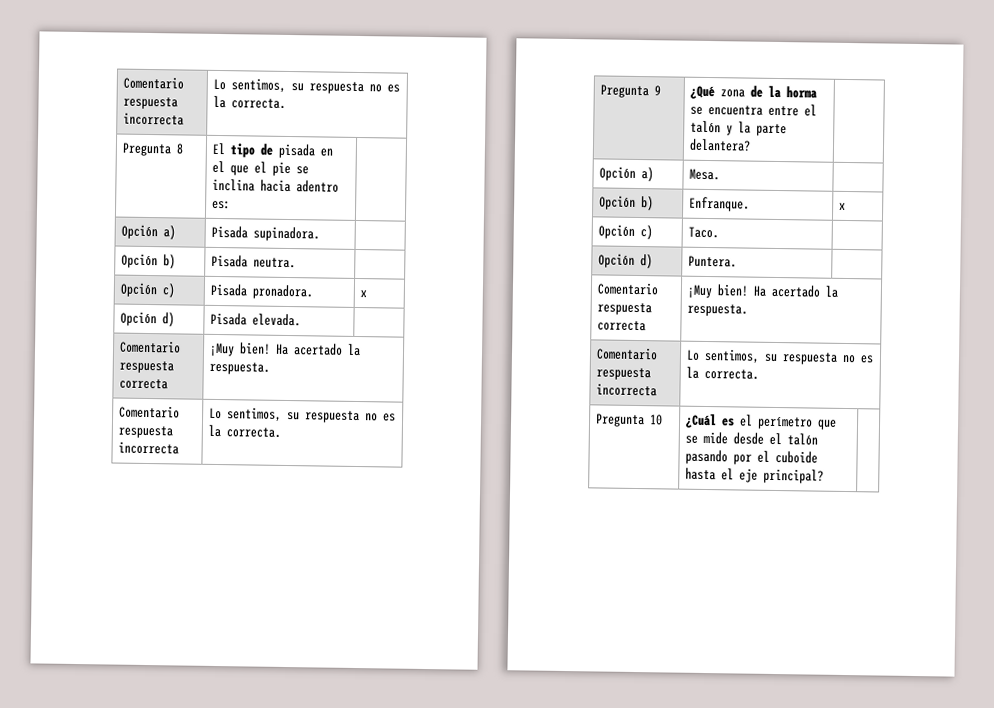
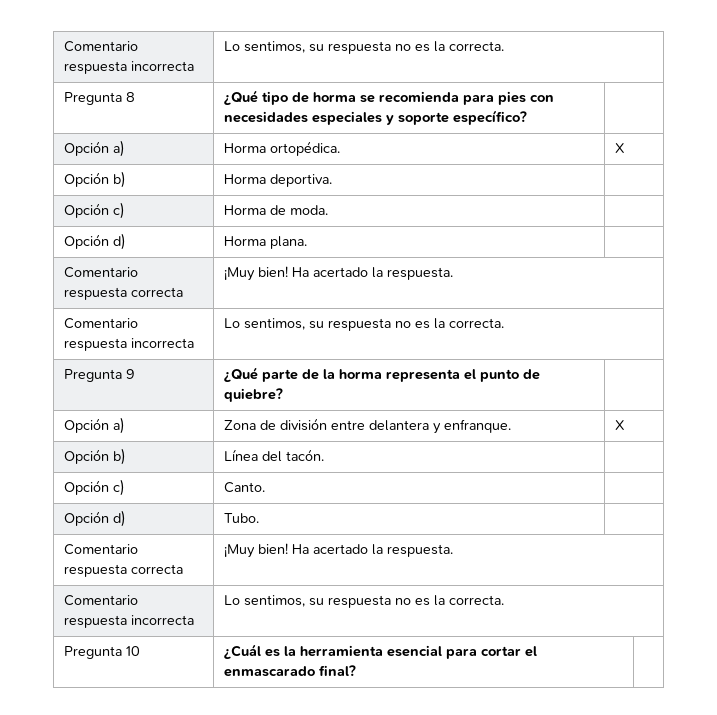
- Pregunta 8 | El tipo de pisada en el que el pie se inclina hacia adentro es: |
- Opción a) | Pisada supinadora. |
- Opción b) | Pisada neutra. |
- Opción c) | Pisada pronadora. | x
- Opción d) | Pisada elevada. |
+ Pregunta 8 | ¿Qué tipo de horma se recomienda para pies con necesidades especiales y soporte específico? |
+ Opción a) | Horma ortopédica. | X
+ Opción b) | Horma deportiva. |
+ Opción c) | Horma de moda. |
+ Opción d) | Horma plana. |
- Pregunta 9 | ¿Qué zona de la horma se encuentra entre el talón y la parte delantera? |
- Opción a) | Mesa. |
- Opción b) | Enfranque. | x
- Opción c) | Taco. |
- Opción d) | Puntera. |
+ Pregunta 9 | ¿Qué parte de la horma representa el punto de quiebre? |
+ Opción a) | Zona de división entre delantera y enfranque. | X
+ Opción b) | Línea del tacón. |
+ Opción c) | Canto. |
+ Opción d) | Tubo. |
- Pregunta 10 | ¿Cuál es el perímetro que se mide desde el talón pasando por el cuboide hasta el eje principal? |
+ Pregunta 10 | ¿Cuál es la herramienta esencial para cortar el enmascarado final? |

